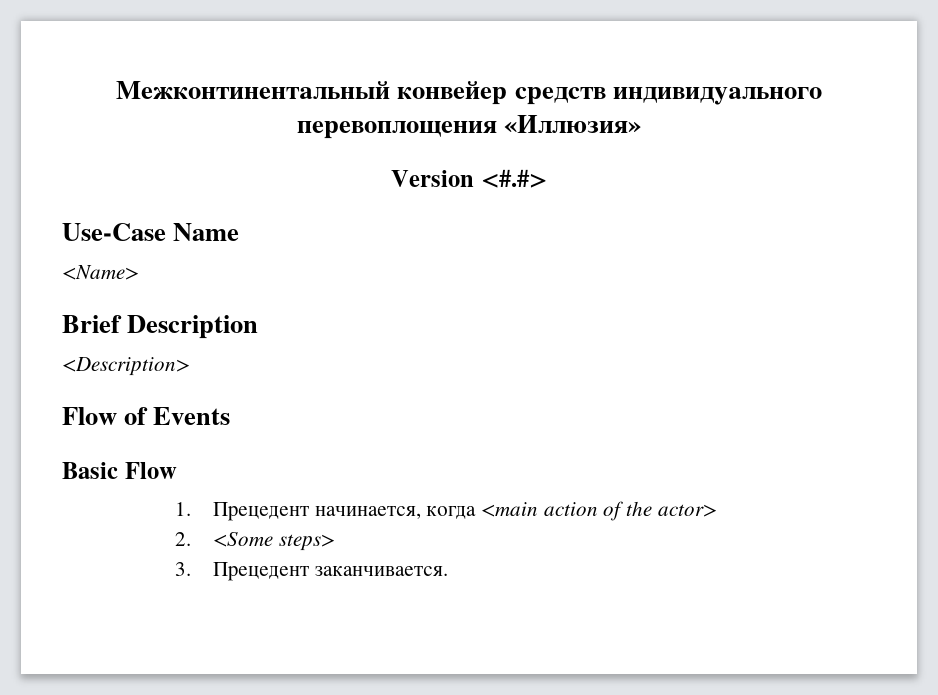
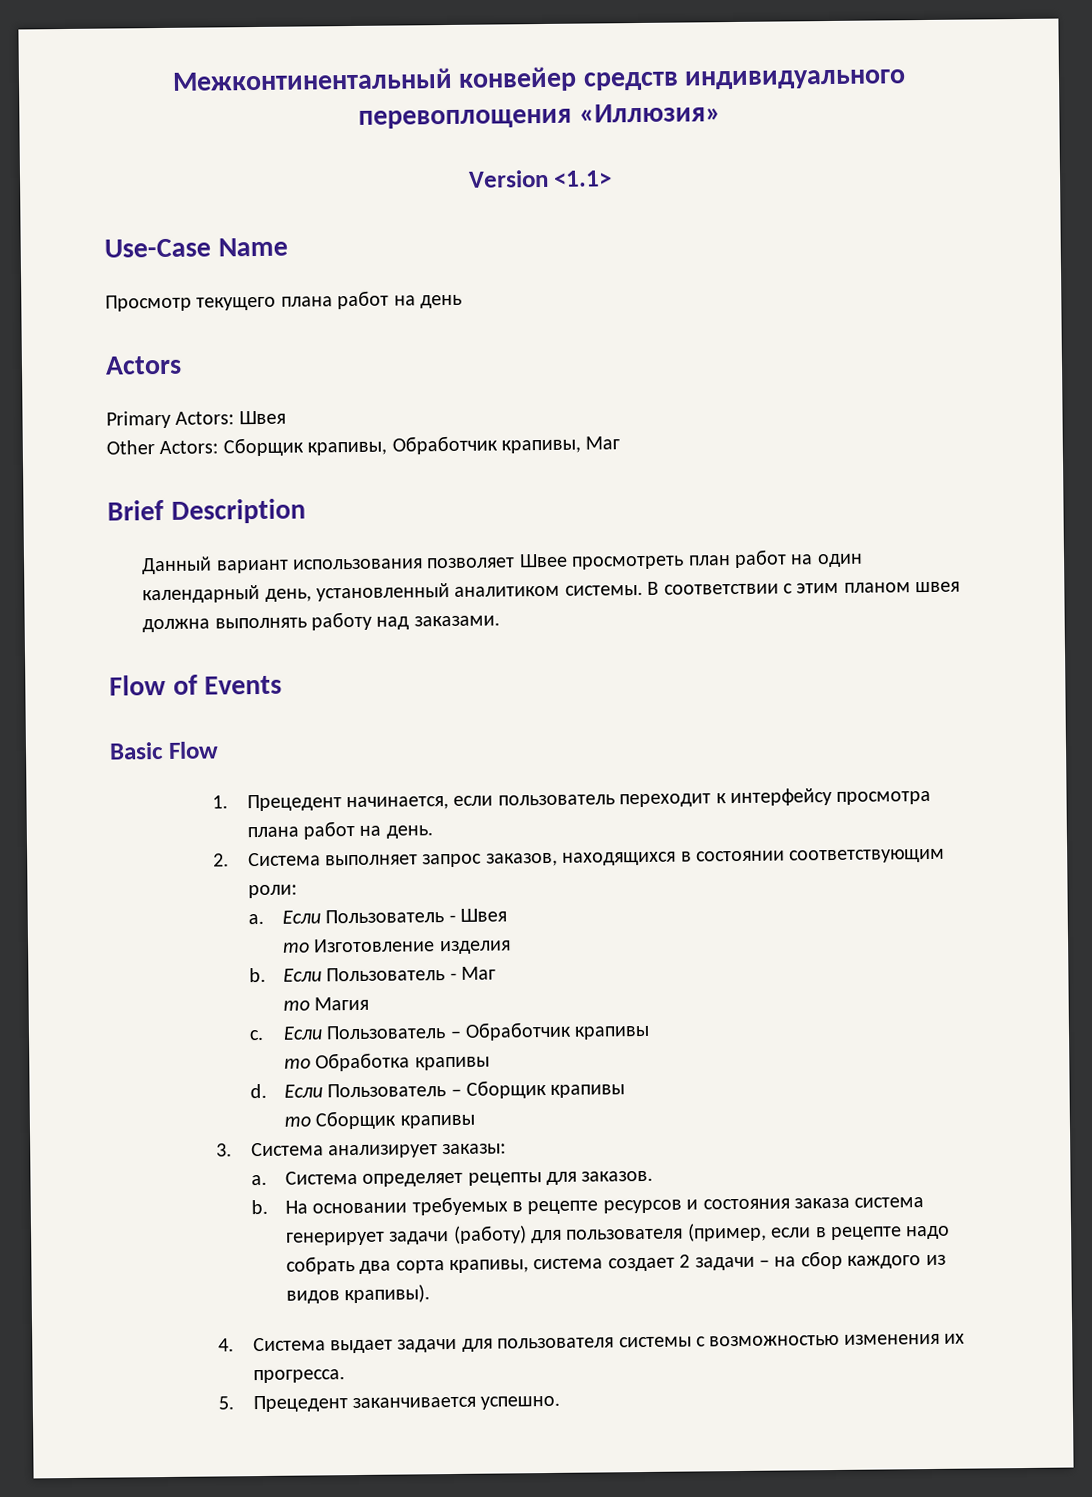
- Version <#.#>
+ Version <1.1>
- <Name>
+ Просмотр текущего плана работ на день
+ Actors
+ Primary Actors: Швея
+ Other Actors: Сборщик крапивы, Обработчик крапивы, Маг
  Brief Description
- <Description>
+ Данный вариант использования позволяет Швее просмотреть план работ на один календарный день, установленный аналитиком системы. В соответствии с этим планом швея должна выполнять работу над заказами.
- 1. Прецедент начинается, когда <main action of the actor>
- 2. <Some steps>
- 3. Прецедент заканчивается.
+ 1. Прецедент начинается, если пользователь переходит к интерфейсу просмотра плана работ на день.
+ 2. Система выполняет запрос заказов, находящихся в состоянии соответствующим роли:
+ a. Если Пользователь - Швея
+ то Изготовление изделия
+ b. Если Пользователь - Маг
+ то Магия
+ c. Если Пользователь – Обработчик крапивы
+ то Обработка крапивы
+ d. Если Пользователь – Сборщик крапивы
+ то Сборщик крапивы
+ 3. Система анализирует заказы:
+ a. Система определяет рецепты для заказов.
+ b. На основании требуемых в рецепте ресурсов и состояния заказа система генерирует задачи (работу) для пользователя (пример, если в рецепте надо собрать два сорта крапивы, система создает 2 задачи – на сбор каждого из видов крапивы).
+ 4. Система выдает задачи для пользователя системы с возможностью изменения их прогресса.
+ 5. Прецедент заканчивается успешно.

